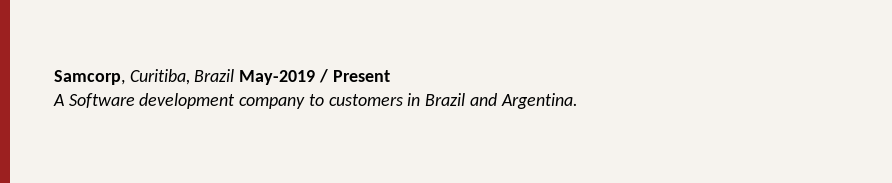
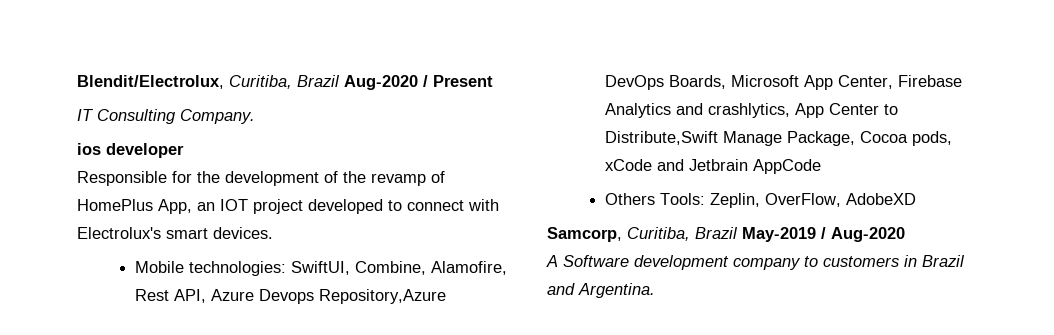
+ Blendit/Electrolux, Curitiba, Brazil Aug-2020 / Present
+ IT Consulting Company.
+ ios developer
+ Responsible for the development of the revamp of HomePlus App, an IOT project developed to connect with Electrolux's smart devices.
+ Mobile technologies: SwiftUI, Combine, Alamofire, Rest API, Azure Devops Repository,Azure DevOps Boards, Microsoft App Center, Firebase Analytics and crashlytics, App Center to Distribute,Swift Manage Package, Cocoa pods, xCode and Jetbrain AppCode
+ Others Tools: Zeplin, OverFlow, AdobeXD
- Samcorp, Curitiba, Brazil May-2019 / Present
+ Samcorp, Curitiba, Brazil May-2019 / Aug-2020

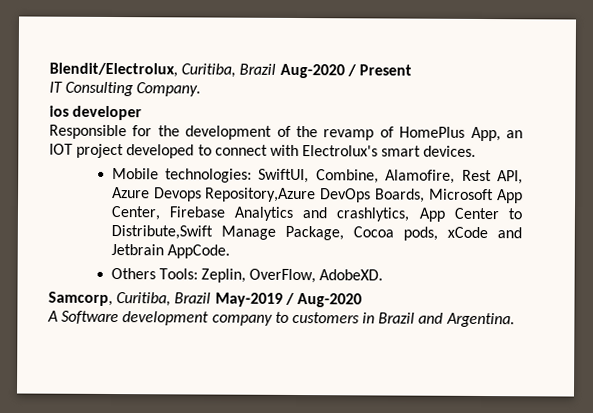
- Mobile technologies: SwiftUI, Combine, Alamofire, Rest API, Azure Devops Repository,Azure DevOps Boards, Microsoft App Center, Firebase Analytics and crashlytics, App Center to Distribute,Swift Manage Package, Cocoa pods, xCode and Jetbrain AppCode
+ Mobile technologies: SwiftUI, Combine, Alamofire, Rest API, Azure Devops Repository,Azure DevOps Boards, Microsoft App Center, Firebase Analytics and crashlytics, App Center to Distribute,Swift Manage Package, Cocoa pods, xCode and Jetbrain AppCode.
- Others Tools: Zeplin, OverFlow, AdobeXD
+ Others Tools: Zeplin, OverFlow, AdobeXD.

